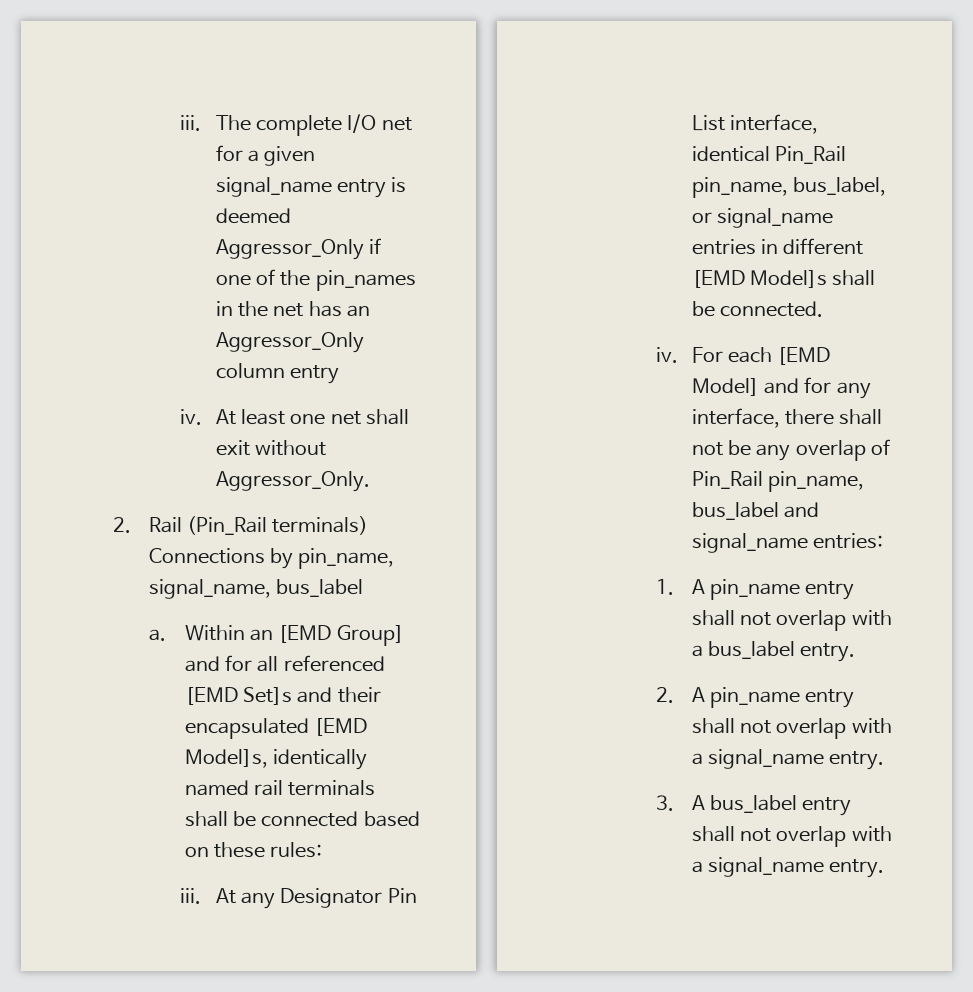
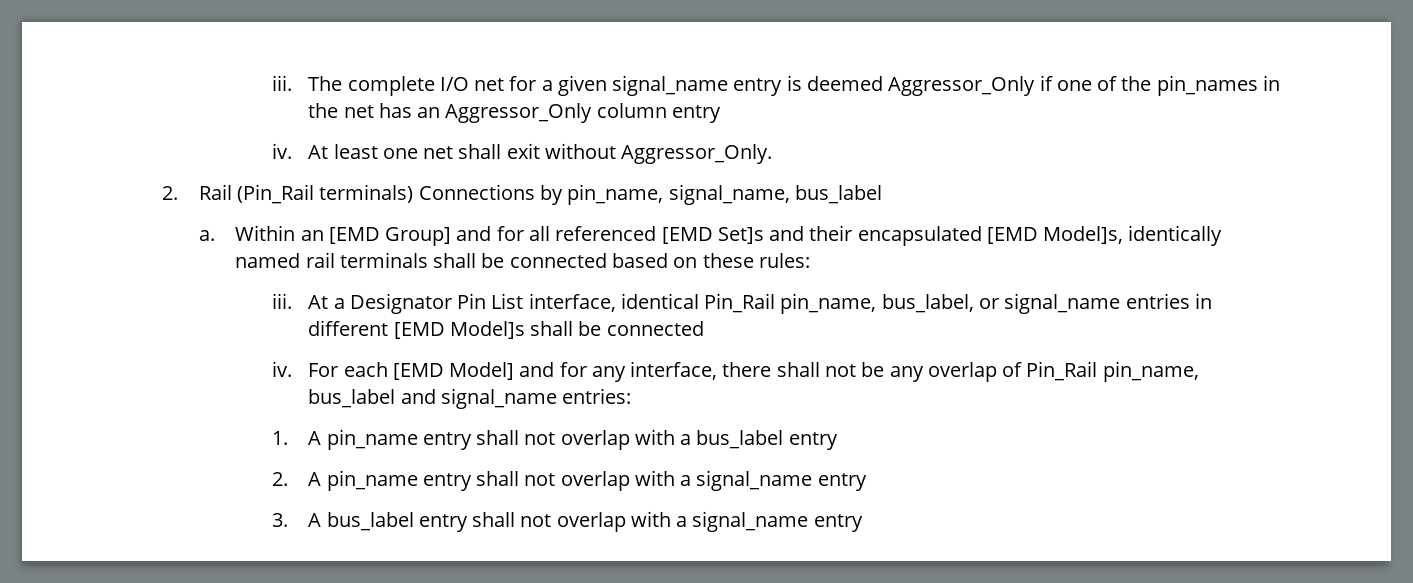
- At any Designator Pin List interface, identical Pin_Rail pin_name, bus_label, or signal_name entries in different [EMD Model]s shall be connected.
+ At a Designator Pin List interface, identical Pin_Rail pin_name, bus_label, or signal_name entries in different [EMD Model]s shall be connected
- 1. A pin_name entry shall not overlap with a bus_label entry.
+ 1. A pin_name entry shall not overlap with a bus_label entry
- 2. A pin_name entry shall not overlap with a signal_name entry.
+ 2. A pin_name entry shall not overlap with a signal_name entry
- 3. A bus_label entry shall not overlap with a signal_name entry.
+ 3. A bus_label entry shall not overlap with a signal_name entry

